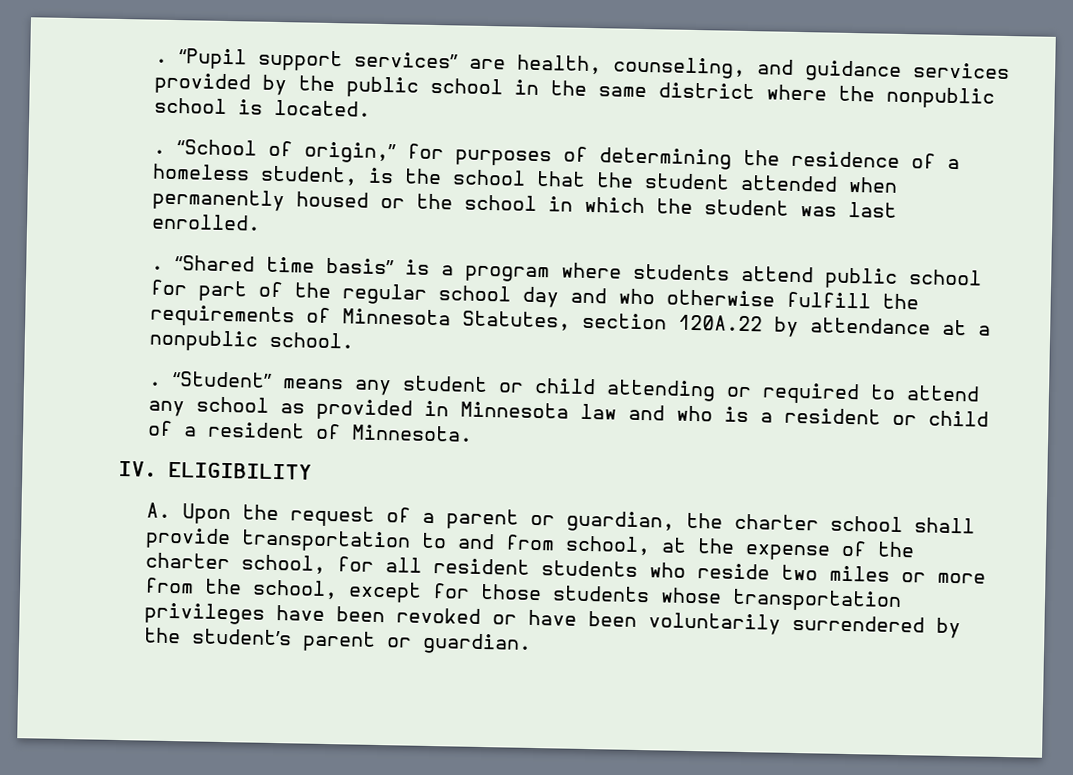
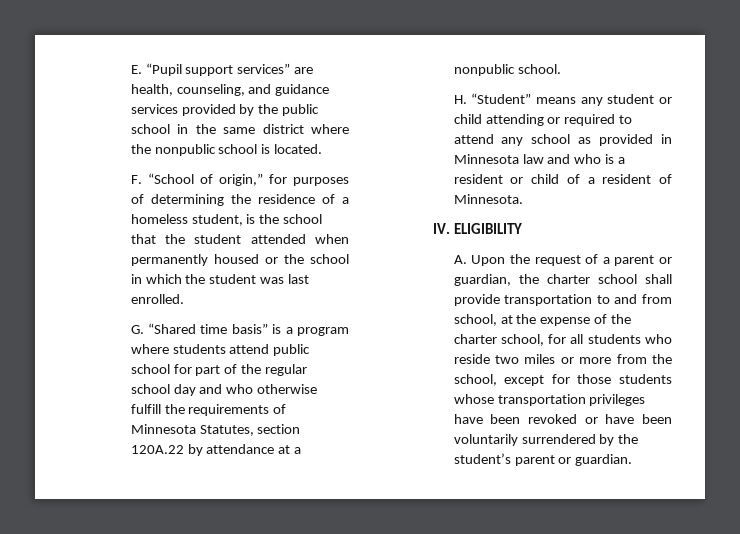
- . “Pupil support services” are health, counseling, and guidance services provided by the public school in the same district where the nonpublic school is located.
+ E. “Pupil support services” are health, counseling, and guidance services provided by the public school in the same district where the nonpublic school is located.
- . “School of origin,” for purposes of determining the residence of a homeless student, is the school that the student attended when permanently housed or the school in which the student was last enrolled.
+ F. “School of origin,” for purposes of determining the residence of a homeless student, is the school that the student attended when permanently housed or the school in which the student was last enrolled.
- . “Shared time basis” is a program where students attend public school for part of the regular school day and who otherwise fulfill the requirements of Minnesota Statutes, section 120A.22 by attendance at a nonpublic school.
+ G. “Shared time basis” is a program where students attend public school for part of the regular school day and who otherwise fulfill the requirements of Minnesota Statutes, section 120A.22 by attendance at a nonpublic school.
- . “Student” means any student or child attending or required to attend any school as provided in Minnesota law and who is a resident or child of a resident of Minnesota.
+ H. “Student” means any student or child attending or required to attend any school as provided in Minnesota law and who is a resident or child of a resident of Minnesota.
- A. Upon the request of a parent or guardian, the charter school shall provide transportation to and from school, at the expense of the charter school, for all resident students who reside two miles or more from the school, except for those students whose transportation privileges have been revoked or have been voluntarily surrendered by the student’s parent or guardian.
+ A. Upon the request of a parent or guardian, the charter school shall provide transportation to and from school, at the expense of the charter school, for all students who reside two miles or more from the school, except for those students whose transportation privileges have been revoked or have been voluntarily surrendered by the student’s parent or guardian.

